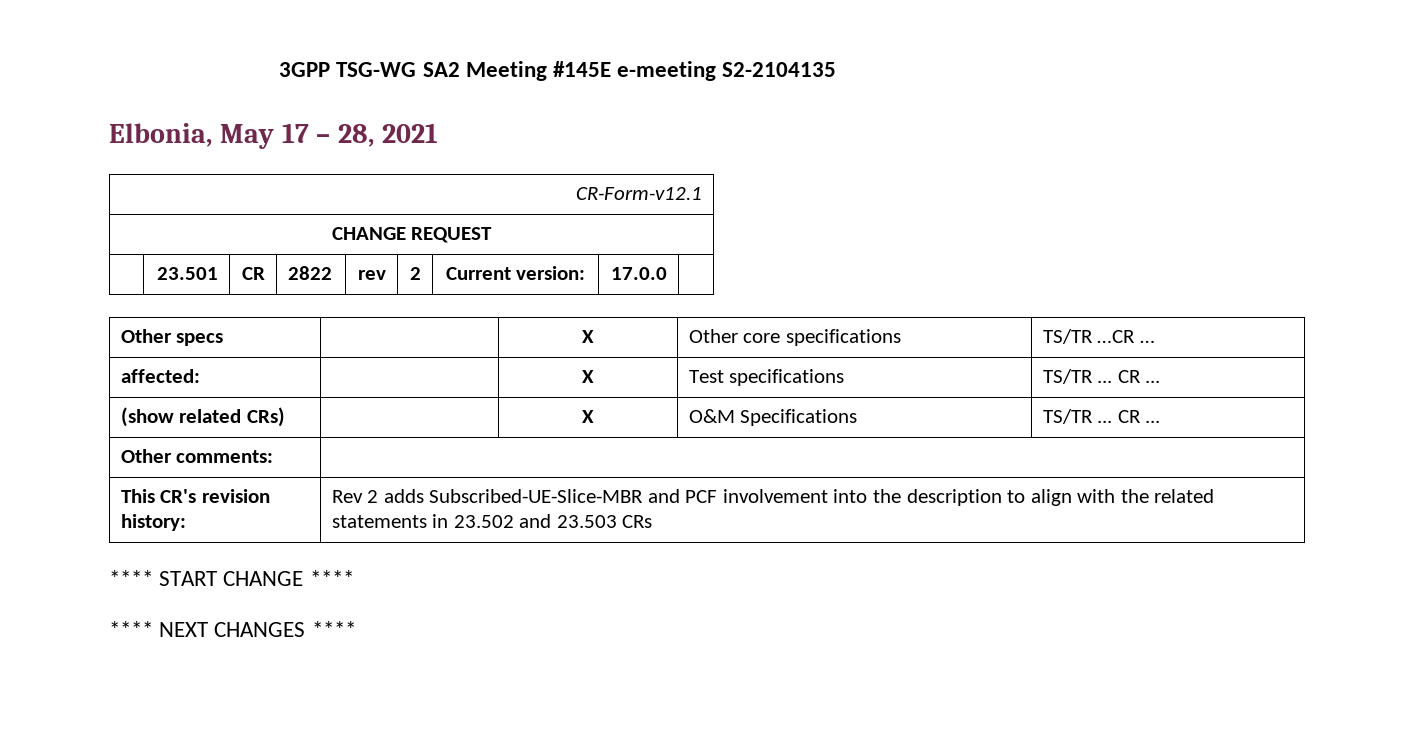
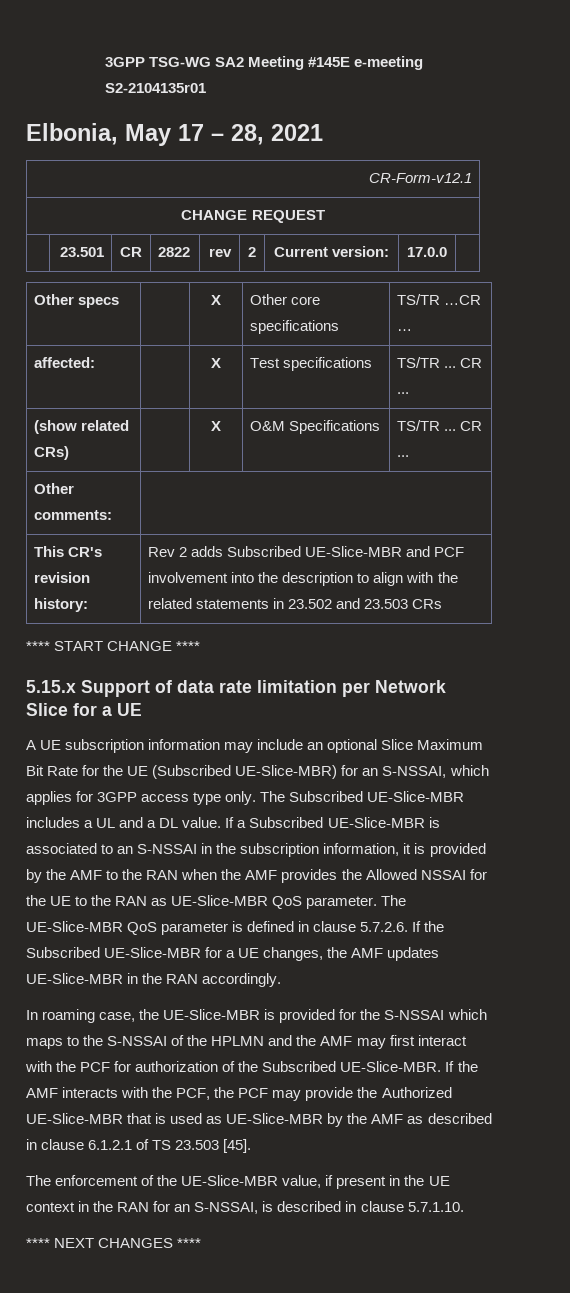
- 3GPP TSG-WG SA2 Meeting #145E e-meeting S2-2104135
+ 3GPP TSG-WG SA2 Meeting #145E e-meeting S2-2104135r01
- This CR's revision history: | Rev 2 adds Subscribed-UE-Slice-MBR and PCF involvement into the description to align with the related statements in 23.502 and 23.503 CRs
+ This CR's revision history: | Rev 2 adds Subscribed UE-Slice-MBR and PCF involvement into the description to align with the related statements in 23.502 and 23.503 CRs
+ 5.15.x Support of data rate limitation per Network Slice for a UE
+ A UE subscription information may include an optional Slice Maximum Bit Rate for the UE (Subscribed UE-Slice-MBR) for an S-NSSAI, which applies for 3GPP access type only. The Subscribed UE-Slice-MBR includes a UL and a DL value. If a Subscribed UE-Slice-MBR is associated to an S-NSSAI in the subscription information, it is provided by the AMF to the RAN when the AMF provides the Allowed NSSAI for the UE to the RAN as UE-Slice-MBR QoS parameter. The UE-Slice-MBR QoS parameter is defined in clause 5.7.2.6. If the Subscribed UE-Slice-MBR for a UE changes, the AMF updates UE-Slice-MBR in the RAN accordingly.
+ In roaming case, the UE-Slice-MBR is provided for the S-NSSAI which maps to the S-NSSAI of the HPLMN and the AMF may first interact with the PCF for authorization of the Subscribed UE-Slice-MBR. If the AMF interacts with the PCF, the PCF may provide the Authorized UE-Slice-MBR that is used as UE-Slice-MBR by the AMF as described in clause 6.1.2.1 of TS 23.503 [45].
+ The enforcement of the UE-Slice-MBR value, if present in the UE context in the RAN for an S-NSSAI, is described in clause 5.7.1.10.

